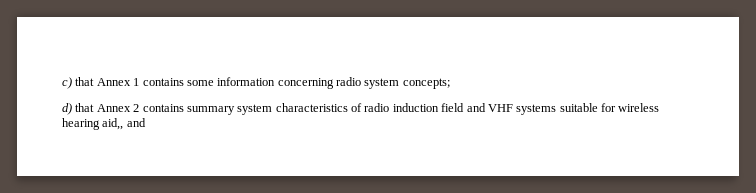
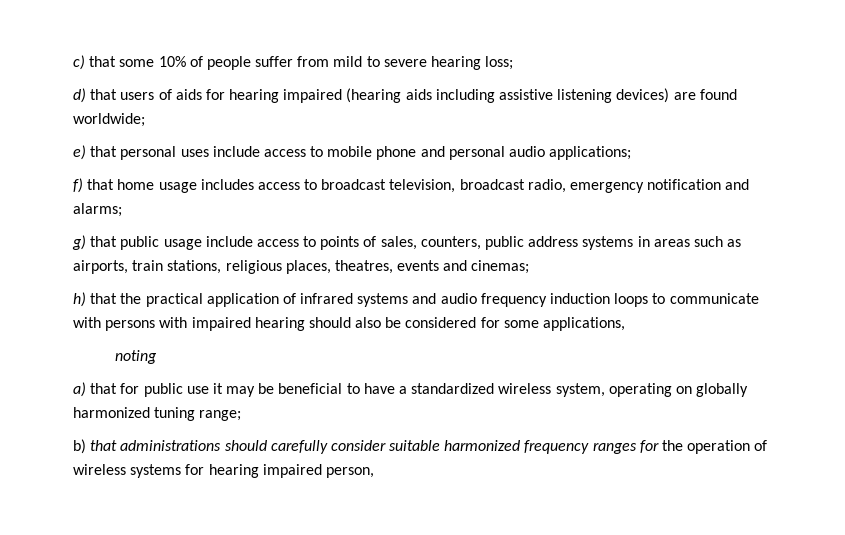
- c) that Annex 1 contains some information concerning radio system concepts;
- d) that Annex 2 contains summary system characteristics of radio induction field and VHF systems suitable for wireless hearing aid,, and
+ c) that some 10% of people suffer from mild to severe hearing loss;
+ d) that users of aids for hearing impaired (hearing aids including assistive listening devices) are found worldwide;
+ e) that personal uses include access to mobile phone and personal audio applications;
+ f) that home usage includes access to broadcast television, broadcast radio, emergency notification and alarms;
+ g) that public usage include access to points of sales, counters, public address systems in areas such as airports, train stations, religious places, theatres, events and cinemas;
+ h) that the practical application of infrared systems and audio frequency induction loops to communicate with persons with impaired hearing should also be considered for some applications,
+ noting
+ a) that for public use it may be beneficial to have a standardized wireless system, operating on globally harmonized tuning range;
+ b) that administrations should carefully consider suitable harmonized frequency ranges for the operation of wireless systems for hearing impaired person,

